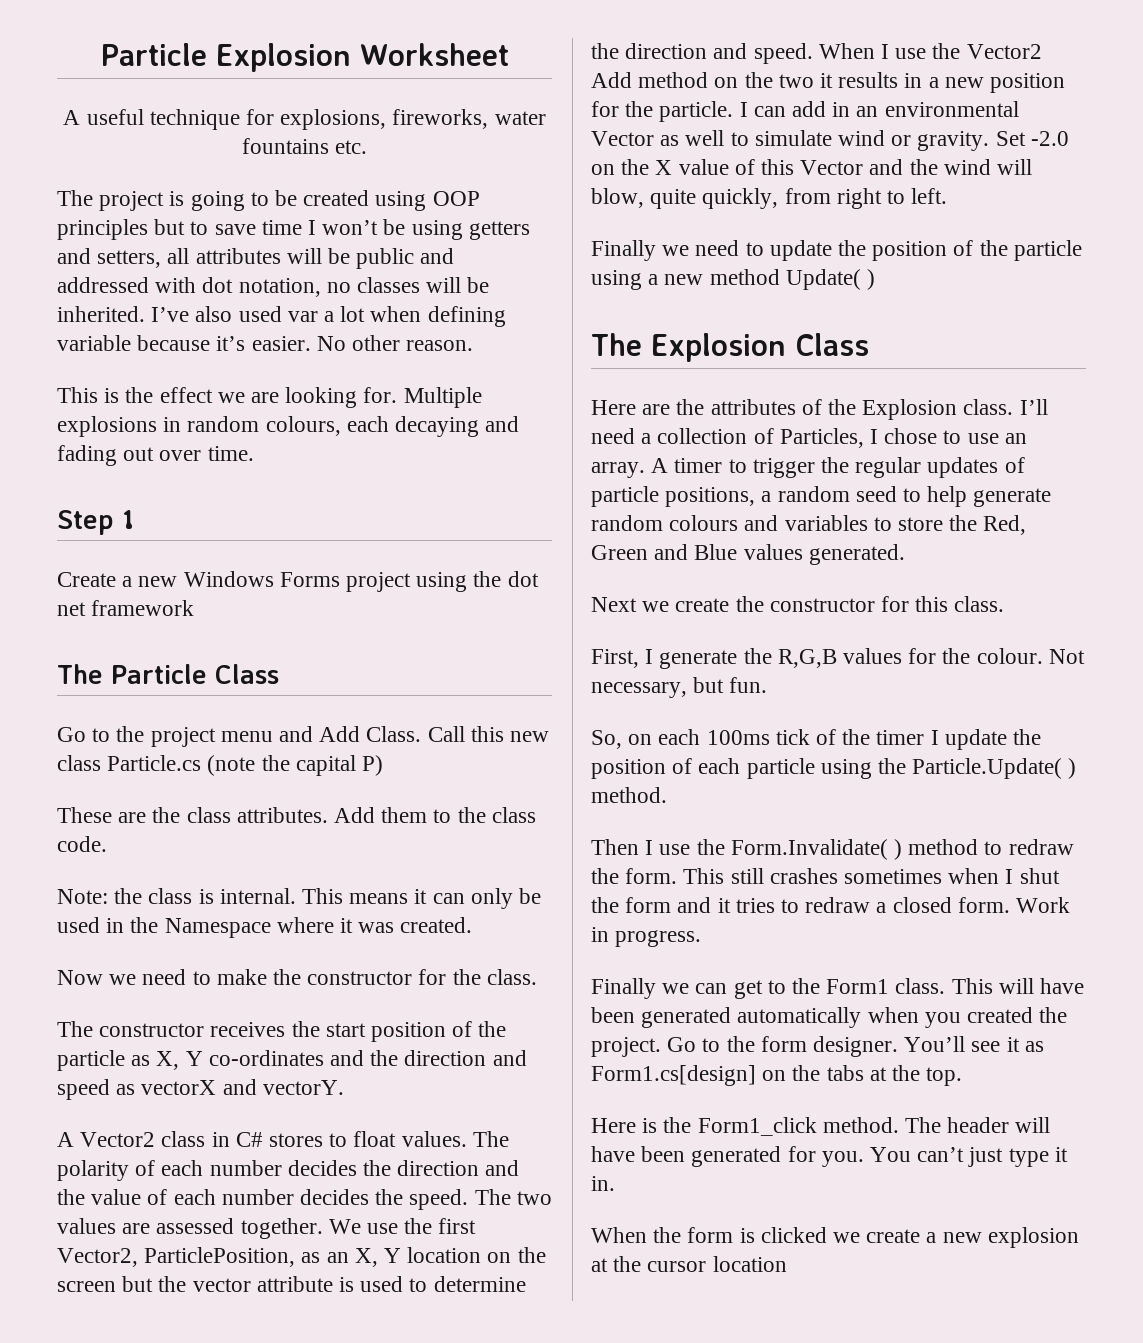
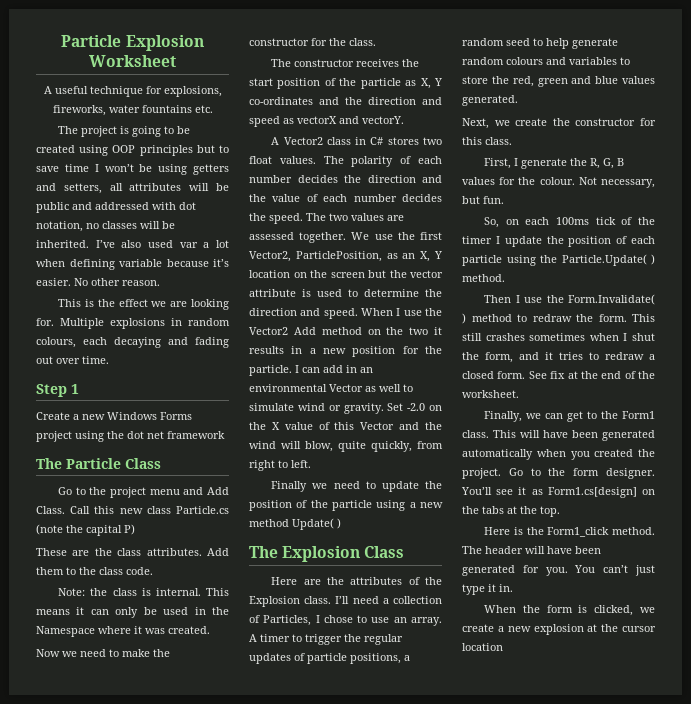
- A Vector2 class in C# stores to float values.
+ A Vector2 class in C# stores two float values.
- A timer to trigger the regular updates of particle positions, a random seed to help generate random colours and variables to store the Red, Green and Blue values generated.
+ A timer to trigger the regular updates of particle positions, a random seed to help generate random colours and variables to store the red, green and blue values generated.
- Next we create the constructor for this class.
+ Next, we create the constructor for this class.
- First, I generate the R,G,B values for the colour.
+ First, I generate the R, G, B values for the colour.
- This still crashes sometimes when I shut the form and it tries to redraw a closed form.
+ This still crashes sometimes when I shut the form, and it tries to redraw a closed form.
- Work in progress.
- Finally we can get to the Form1 class.
+ See fix at the end of the worksheet.
+ Finally, we can get to the Form1 class.
- When the form is clicked we create a new explosion at the cursor location
+ When the form is clicked, we create a new explosion at the cursor location

